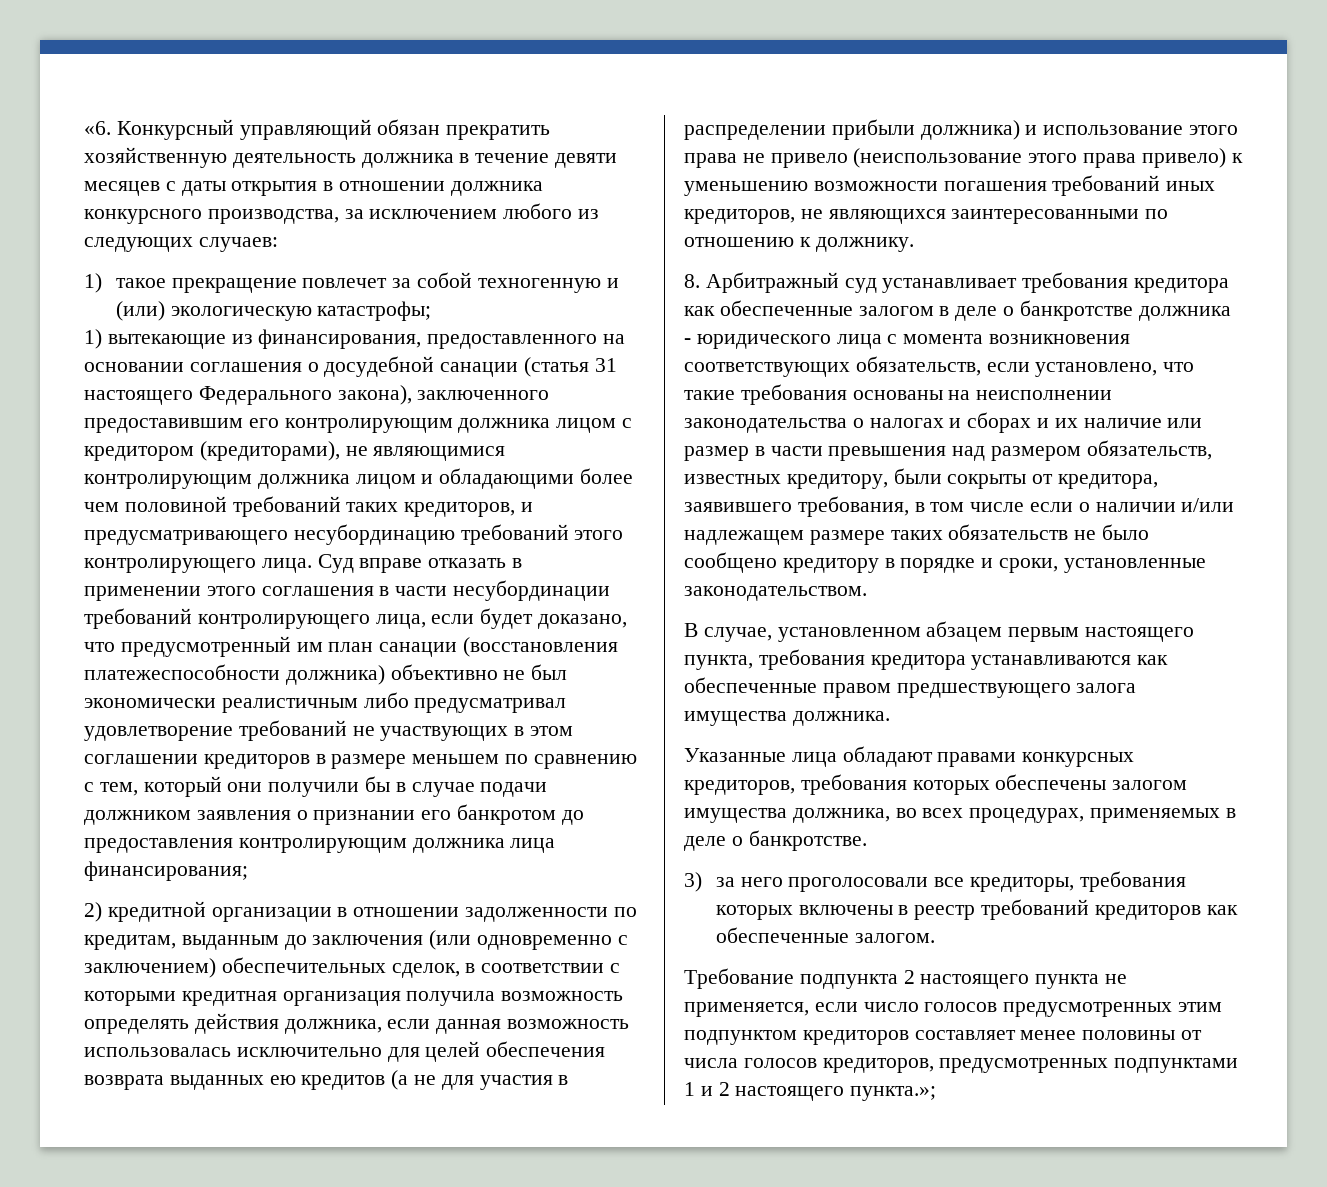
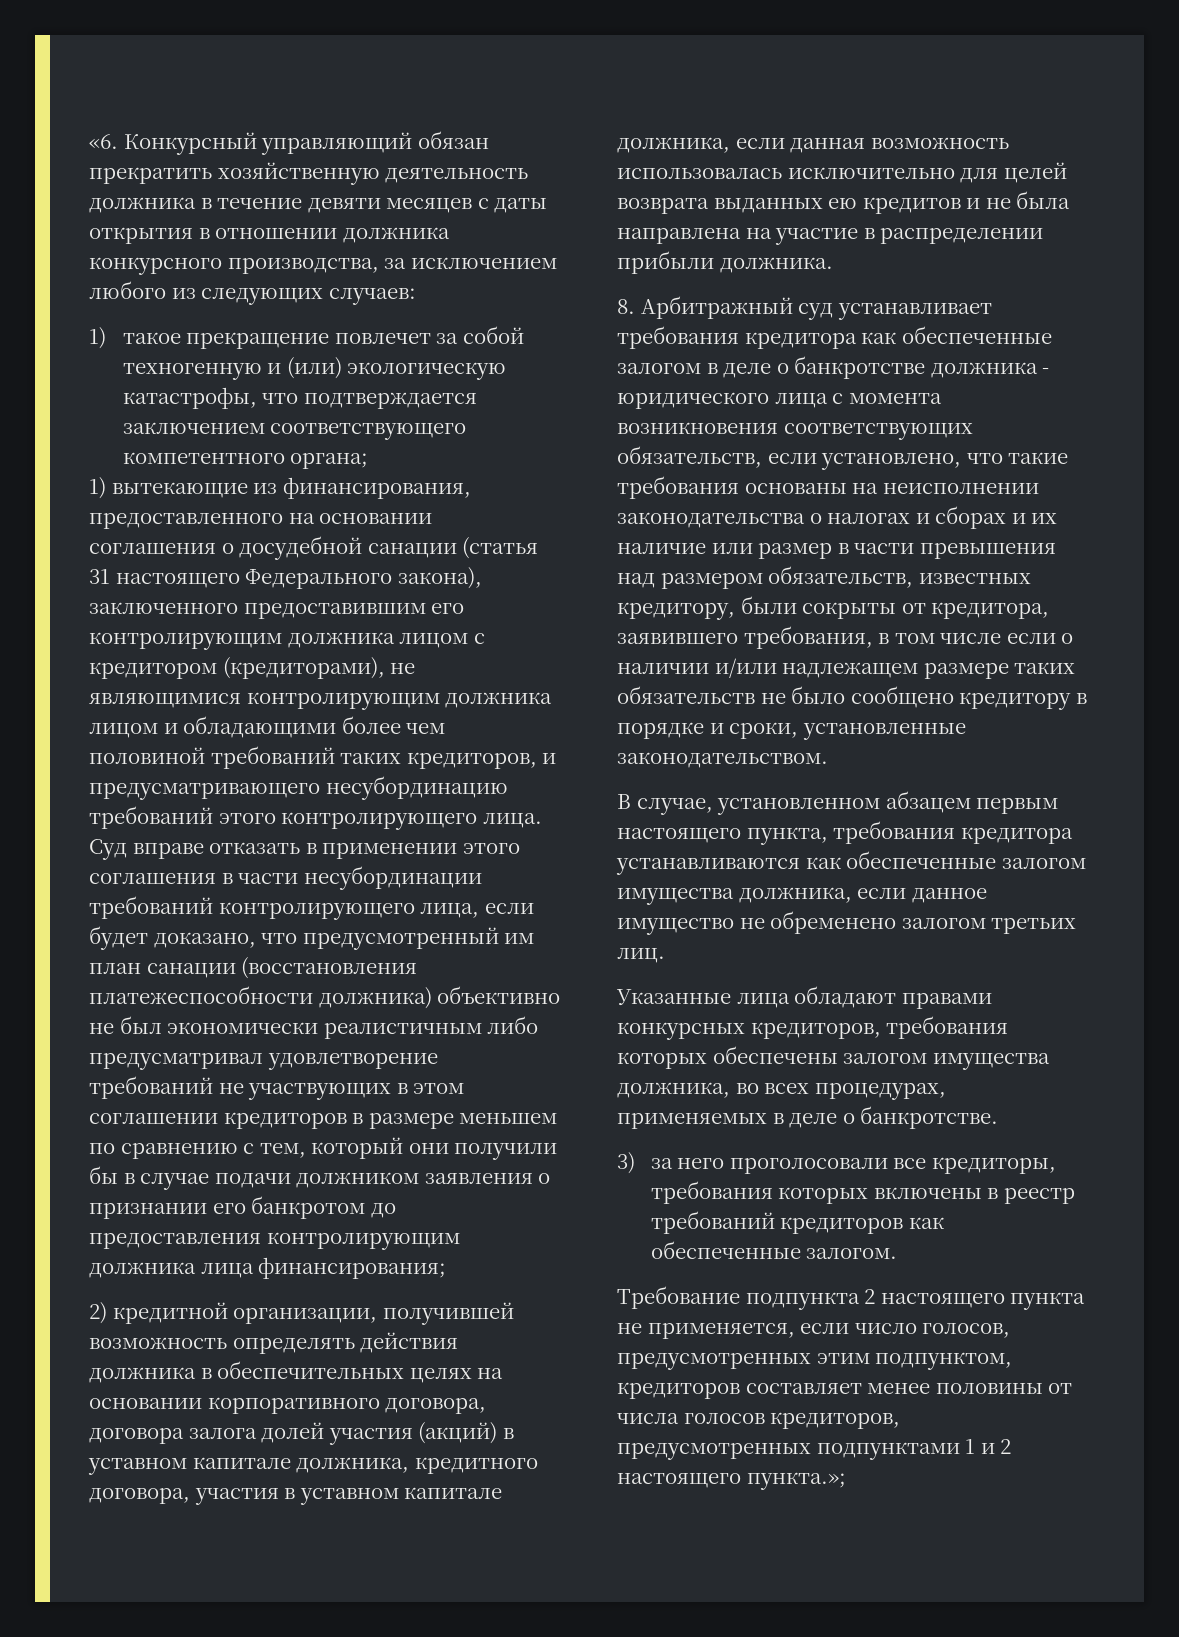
- 1) такое прекращение повлечет за собой техногенную и (или) экологическую катастрофы;
+ 1) такое прекращение повлечет за собой техногенную и (или) экологическую катастрофы, что подтверждается заключением соответствующего компетентного органа;
- 2) кредитной организации в отношении задолженности по кредитам, выданным до заключения (или одновременно с заключением) обеспечительных сделок, в соответствии с которыми кредитная организация получила возможность определять действия должника, если данная возможность использовалась исключительно для целей обеспечения возврата выданных ею кредитов (а не для участия в распределении прибыли должника) и использование этого права не привело (неиспользование этого права привело) к уменьшению возможности погашения требований иных кредиторов, не являющихся заинтересованными по отношению к должнику.
+ 2) кредитной организации, получившей возможность определять действия должника в обеспечительных целях на основании корпоративного договора, договора залога долей участия (акций) в уставном капитале должника, кредитного договора, участия в уставном капитале должника, если данная возможность использовалась исключительно для целей возврата выданных ею кредитов и не была направлена на участие в распределении прибыли должника.
- В случае, установленном абзацем первым настоящего пункта, требования кредитора устанавливаются как обеспеченные правом предшествующего залога имущества должника.
+ В случае, установленном абзацем первым настоящего пункта, требования кредитора устанавливаются как обеспеченные залогом имущества должника, если данное имущество не обременено залогом третьих лиц.
- Требование подпункта 2 настоящего пункта не применяется, если число голосов предусмотренных этим подпунктом кредиторов составляет менее половины от числа голосов кредиторов, предусмотренных подпунктами 1 и 2 настоящего пункта.»;
+ Требование подпункта 2 настоящего пункта не применяется, если число голосов, предусмотренных этим подпунктом, кредиторов составляет менее половины от числа голосов кредиторов, предусмотренных подпунктами 1 и 2 настоящего пункта.»;

